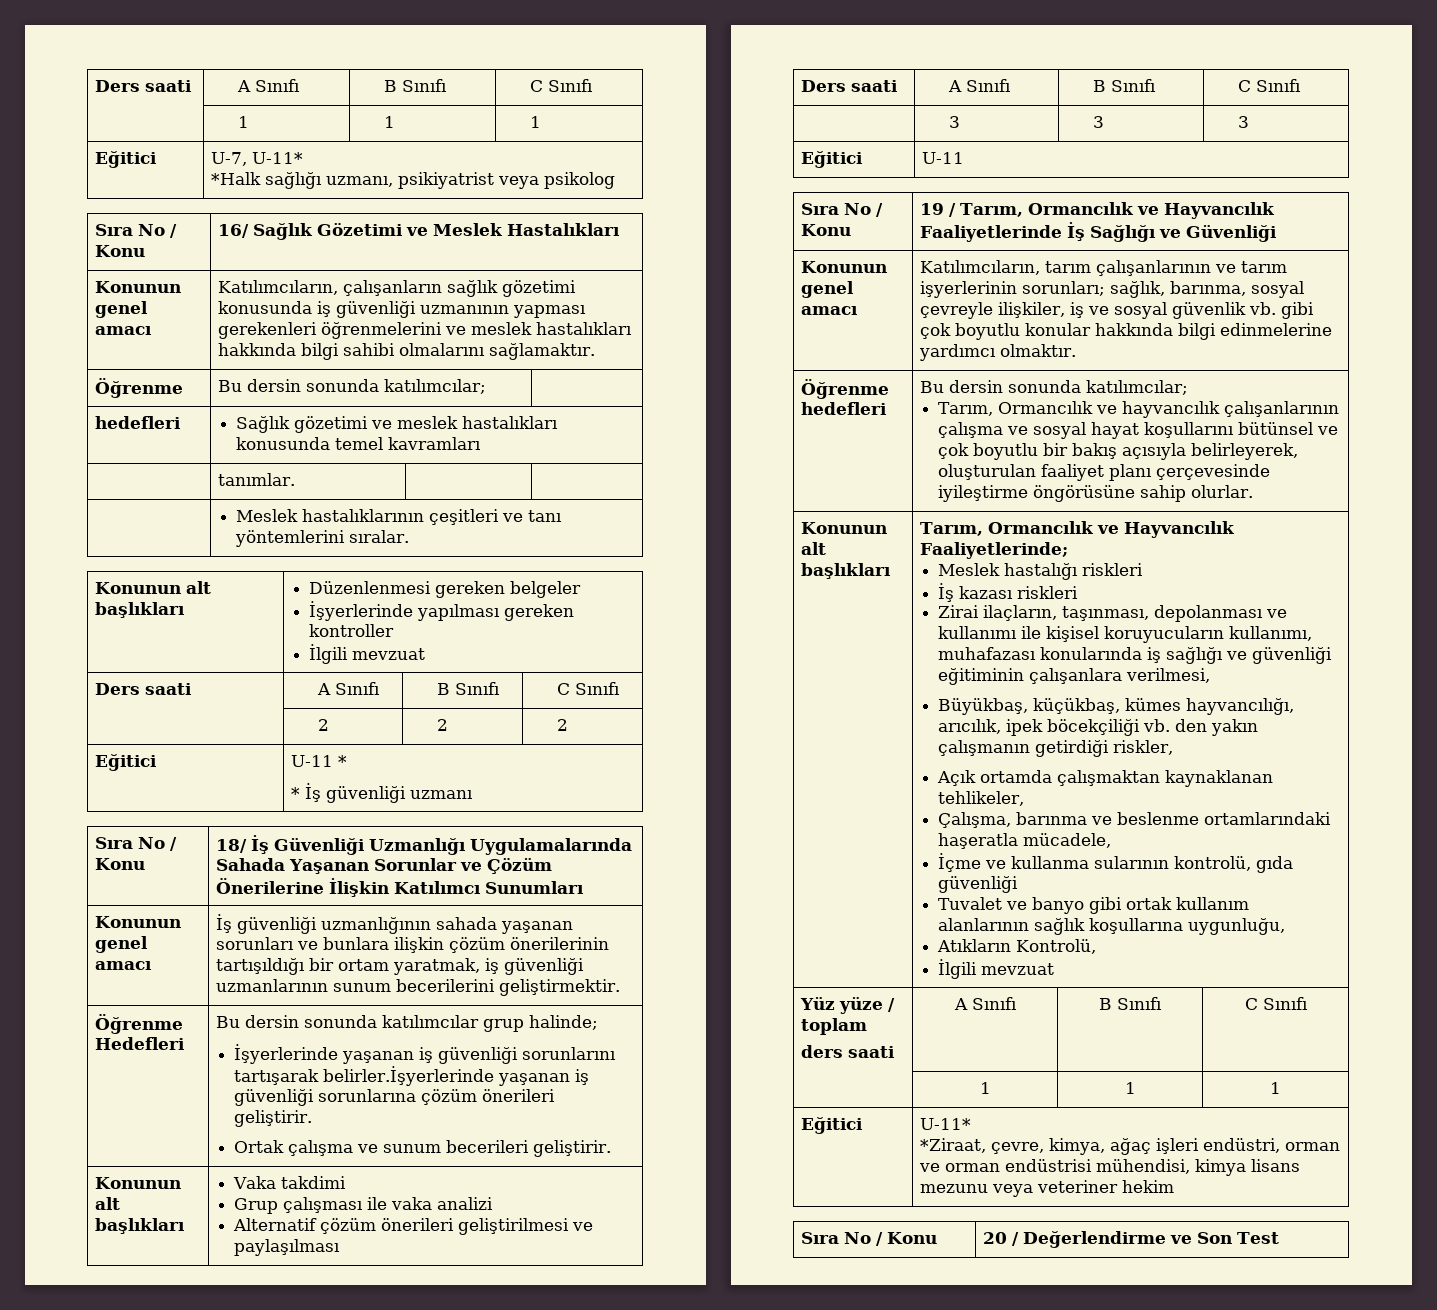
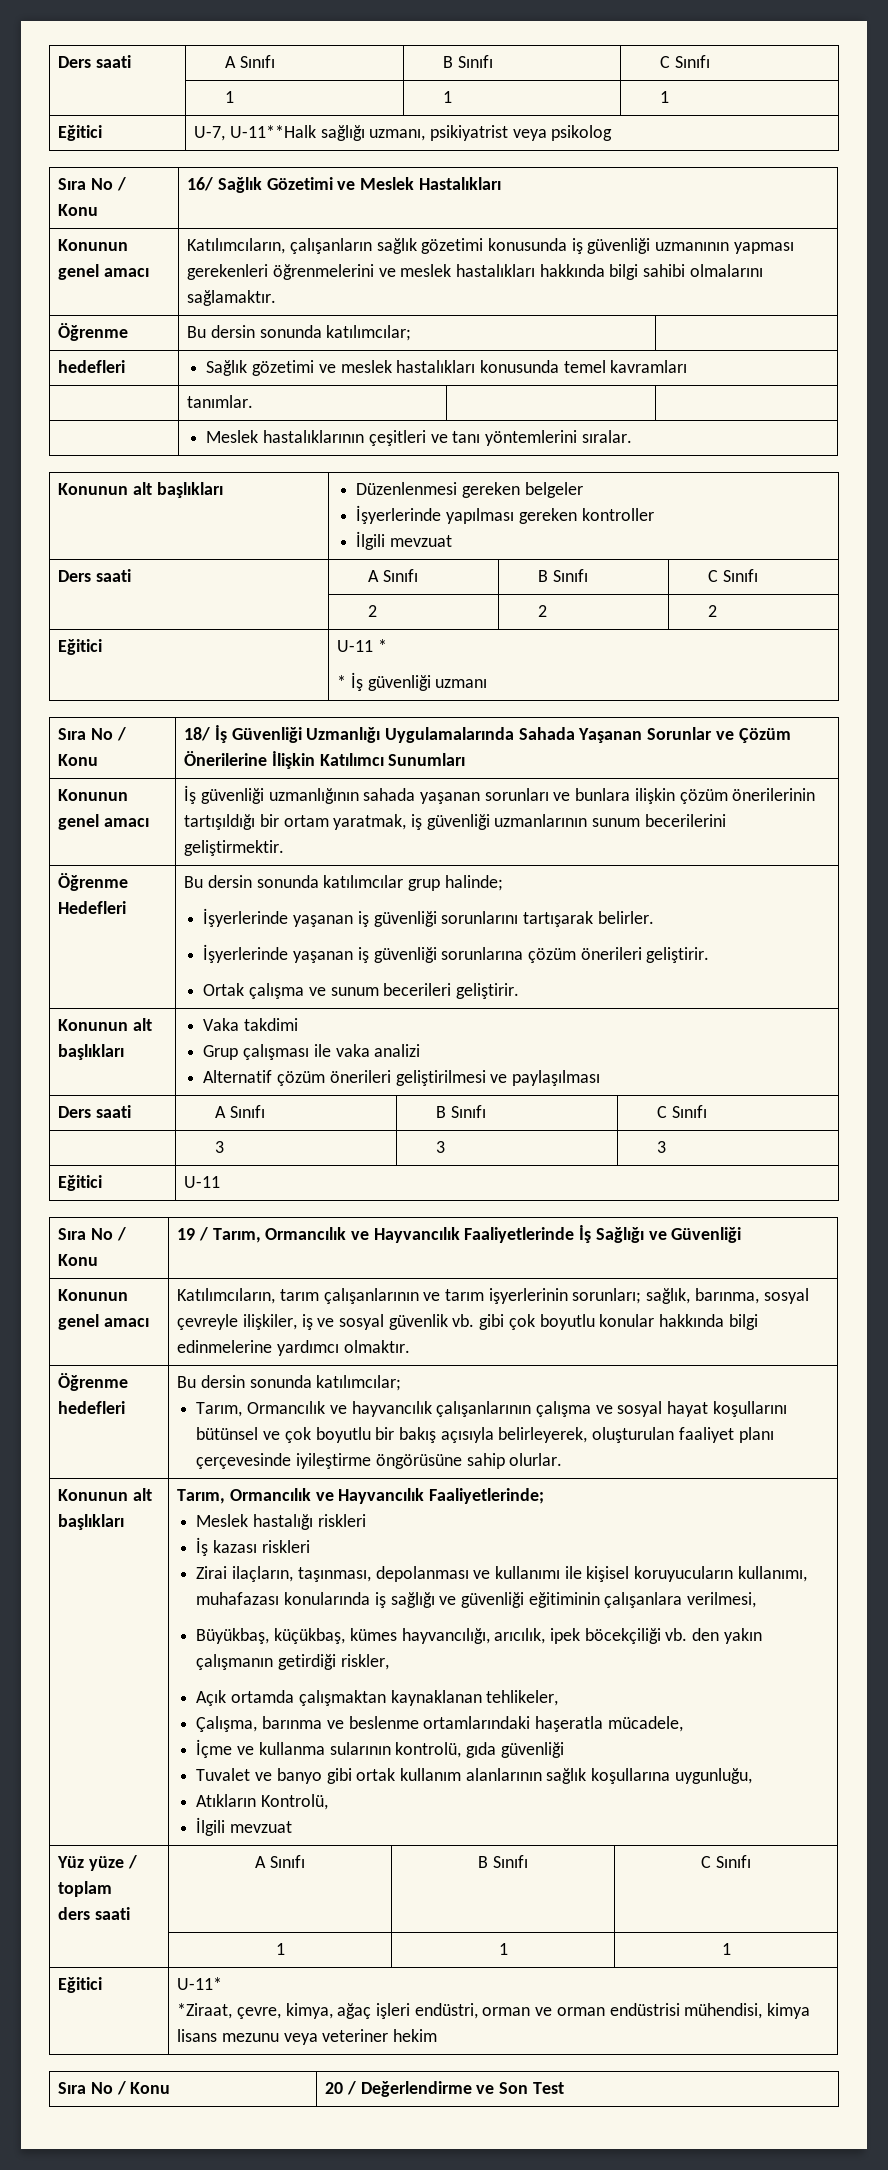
- Eğitici | U-7, U-11*
- *Halk sağlığı uzmanı, psikiyatrist veya psikolog
+ Eğitici | U-7, U-11**Halk sağlığı uzmanı, psikiyatrist veya psikolog
  Öğrenme Hedefleri | Bu dersin sonunda katılımcılar grup halinde;
- İşyerlerinde yaşanan iş güvenliği sorunlarını tartışarak belirler.İşyerlerinde yaşanan iş güvenliği sorunlarına çözüm önerileri geliştirir.
+ İşyerlerinde yaşanan iş güvenliği sorunlarını tartışarak belirler.
+ İşyerlerinde yaşanan iş güvenliği sorunlarına çözüm önerileri geliştirir.

